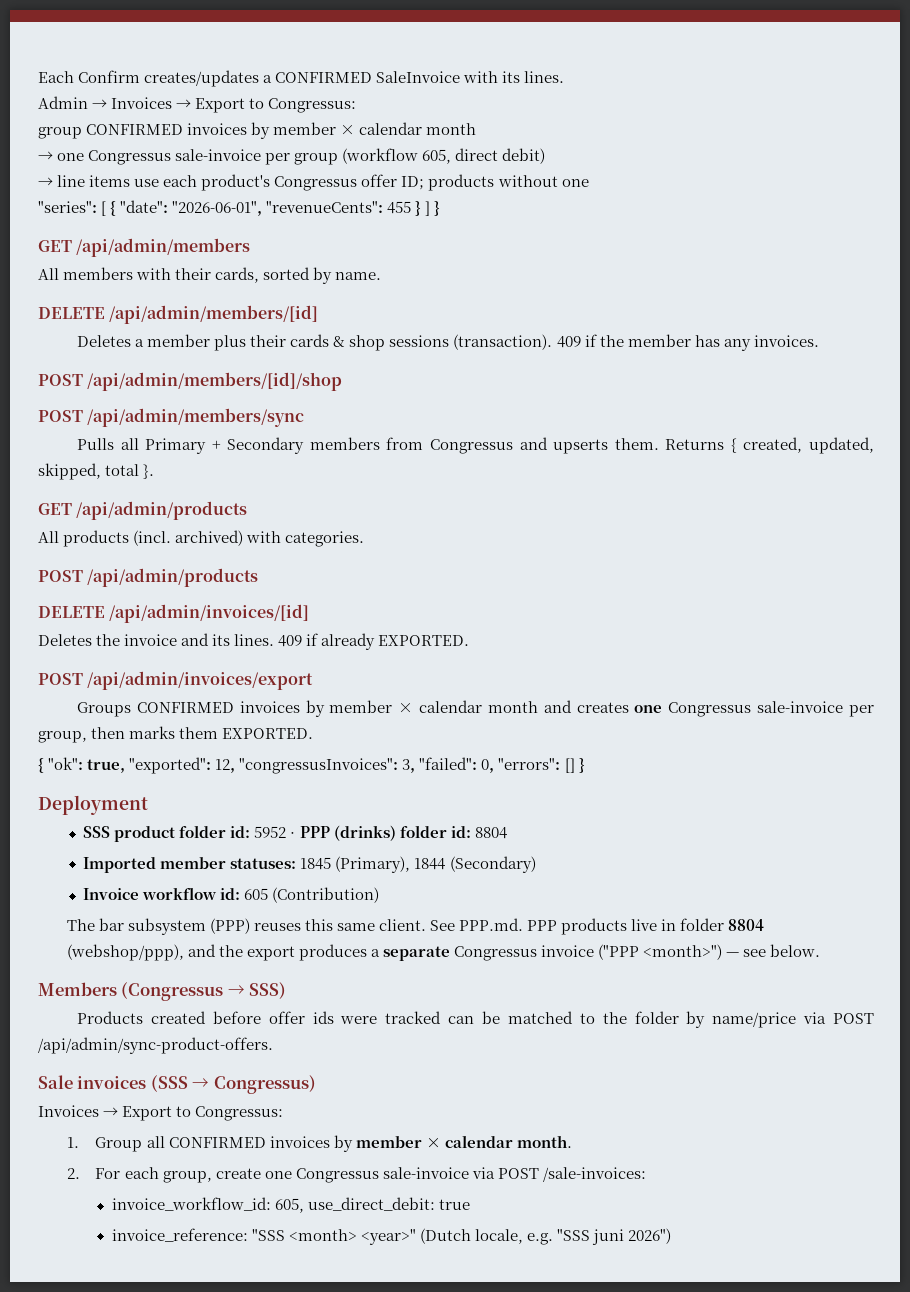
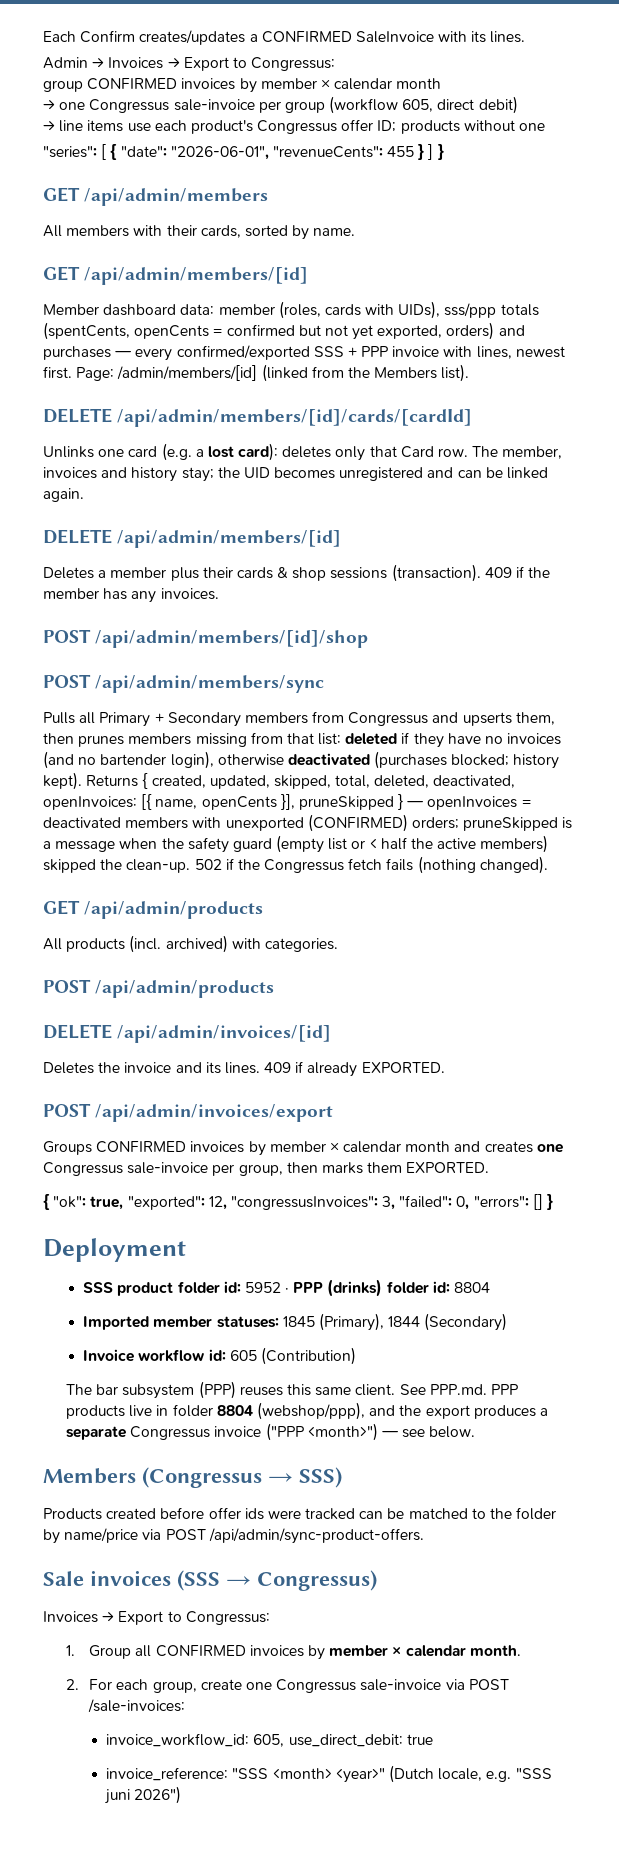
+ GET /api/admin/members/[id]
+ Member dashboard data: member (roles, cards with UIDs), sss/ppp totals (spentCents, openCents = confirmed but not yet exported, orders) and purchases — every confirmed/exported SSS + PPP invoice with lines, newest first. Page: /admin/members/[id] (linked from the Members list).
+ DELETE /api/admin/members/[id]/cards/[cardId]
+ Unlinks one card (e.g. a lost card): deletes only that Card row. The member, invoices and history stay; the UID becomes unregistered and can be linked again.
- Pulls all Primary + Secondary members from Congressus and upserts them.
+ Pulls all Primary + Secondary members from Congressus and upserts them, then prunes members missing from that list: deleted if they have no invoices (and no bartender login), otherwise deactivated (purchases blocked; history kept).
- Returns { created, updated, skipped, total }.
+ Returns { created, updated, skipped, total, deleted, deactivated, openInvoices: [{ name, openCents }], pruneSkipped } — openInvoices = deactivated members with unexported (CONFIRMED) orders; pruneSkipped is a message when the safety guard (empty list or < half the active members) skipped the clean-up. 502 if the Congressus fetch fails (nothing changed).

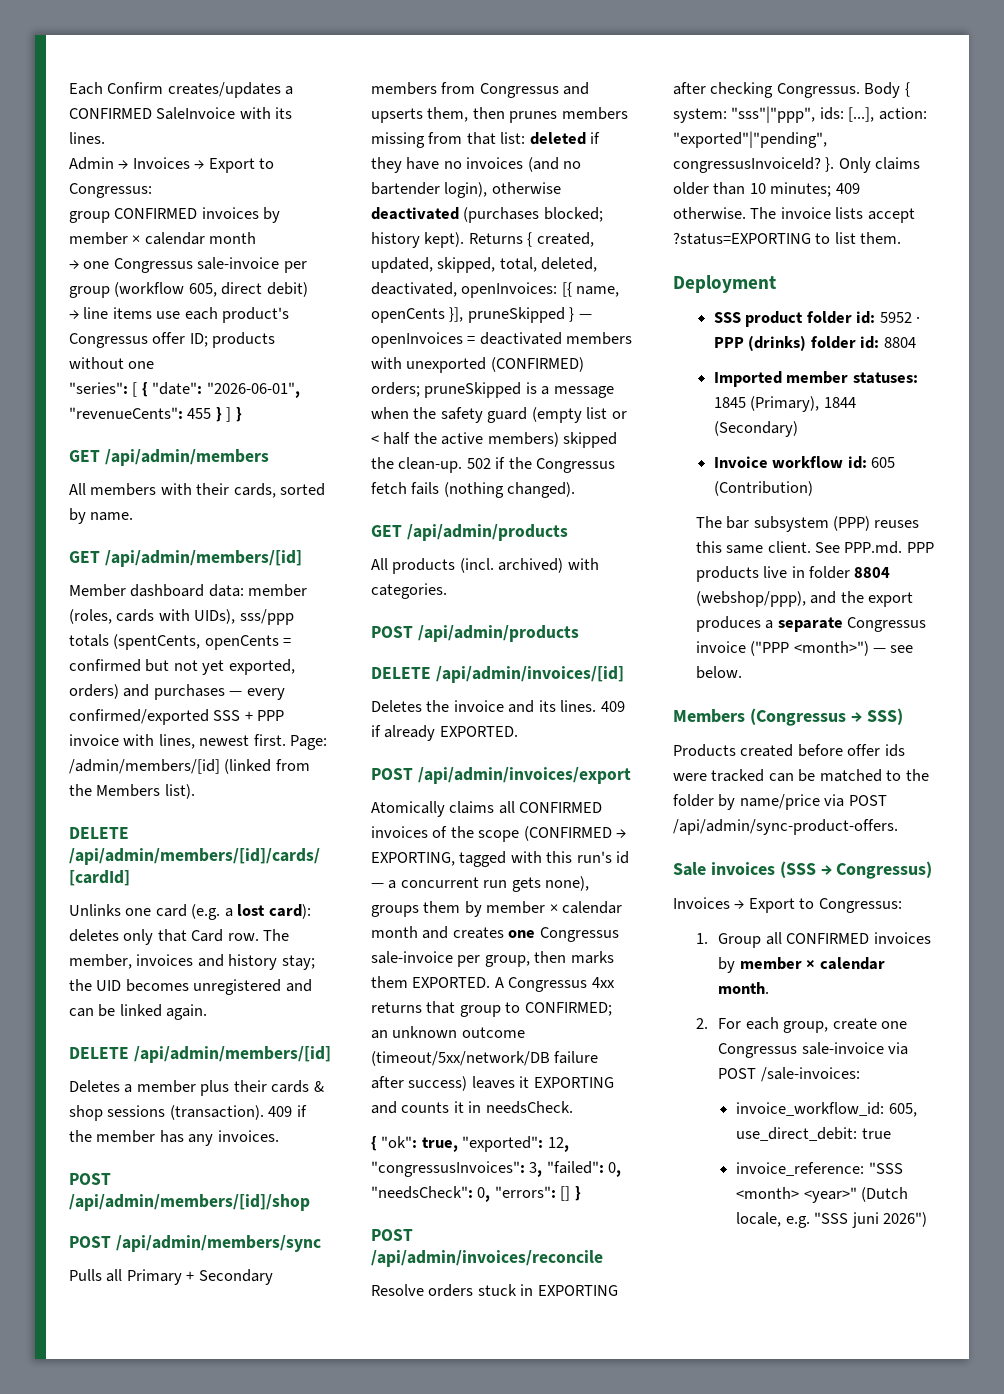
- Groups CONFIRMED invoices by member × calendar month and creates one Congressus sale-invoice per group, then marks them EXPORTED.
+ Atomically claims all CONFIRMED invoices of the scope (CONFIRMED → EXPORTING, tagged with this run's id — a concurrent run gets none), groups them by member × calendar month and creates one Congressus sale-invoice per group, then marks them EXPORTED. A Congressus 4xx returns that group to CONFIRMED; an unknown outcome (timeout/5xx/network/DB failure after success) leaves it EXPORTING and counts it in needsCheck.
- { "ok": true, "exported": 12, "congressusInvoices": 3, "failed": 0, "errors": [] }
+ { "ok": true, "exported": 12, "congressusInvoices": 3, "failed": 0, "needsCheck": 0, "errors": [] }
+ POST /api/admin/invoices/reconcile
+ Resolve orders stuck in EXPORTING after checking Congressus. Body { system: "sss"|"ppp", ids: [...], action: "exported"|"pending", congressusInvoiceId? }. Only claims older than 10 minutes; 409 otherwise. The invoice lists accept ?status=EXPORTING to list them.

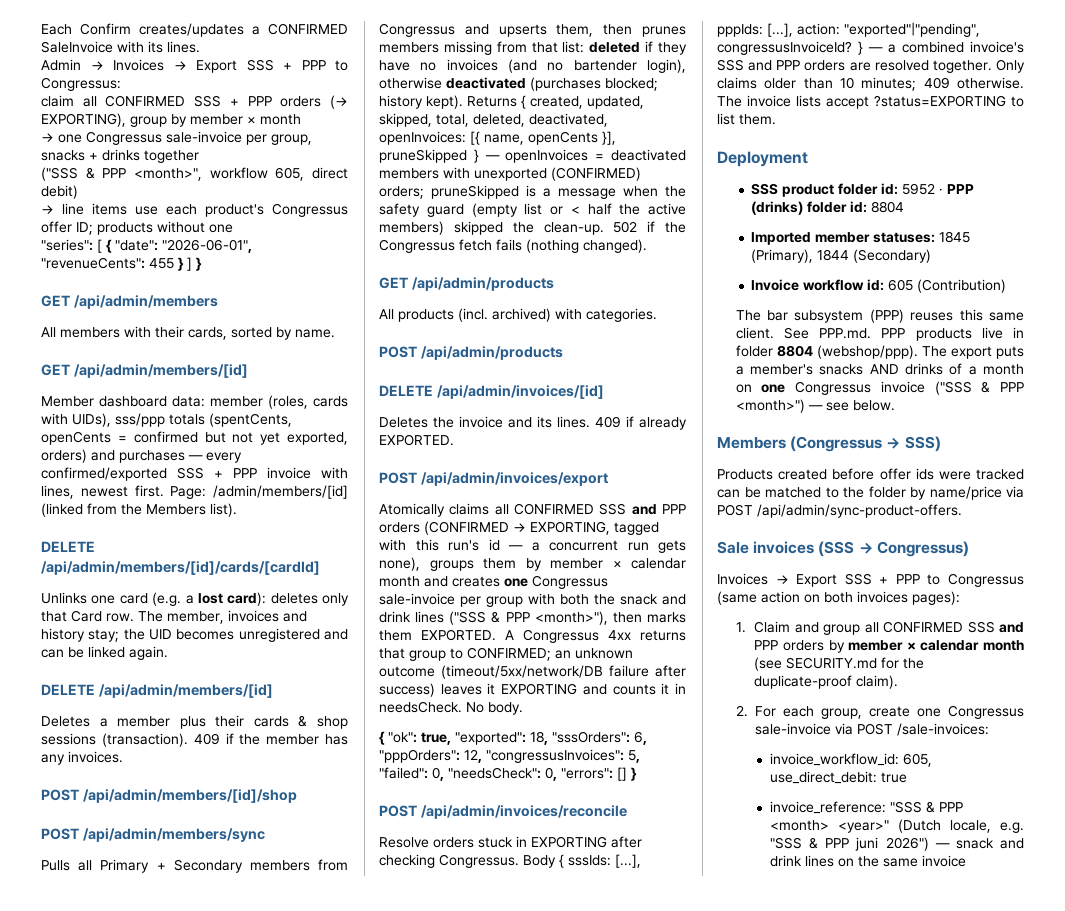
- Admin → Invoices → Export to Congressus:
- group CONFIRMED invoices by member × calendar month
+ Admin → Invoices → Export SSS + PPP to Congressus:
+ claim all CONFIRMED SSS + PPP orders (→ EXPORTING), group by member × month
- → one Congressus sale-invoice per group (workflow 605, direct debit)
+ → one Congressus sale-invoice per group, snacks + drinks together
+ ("SSS & PPP <month>", workflow 605, direct debit)
- Atomically claims all CONFIRMED invoices of the scope (CONFIRMED → EXPORTING, tagged with this run's id — a concurrent run gets none), groups them by member × calendar month and creates one Congressus sale-invoice per group, then marks them EXPORTED.
+ Atomically claims all CONFIRMED SSS and PPP orders (CONFIRMED → EXPORTING, tagged with this run's id — a concurrent run gets none), groups them by member × calendar month and creates one Congressus sale-invoice per group with both the snack and drink lines ("SSS & PPP <month>"), then marks them EXPORTED.
+ No body.
- { "ok": true, "exported": 12, "congressusInvoices": 3, "failed": 0, "needsCheck": 0, "errors": [] }
+ { "ok": true, "exported": 18, "sssOrders": 6, "pppOrders": 12, "congressusInvoices": 5, "failed": 0, "needsCheck": 0, "errors": [] }
- Body { system: "sss"|"ppp", ids: [...], action: "exported"|"pending", congressusInvoiceId?
+ Body { sssIds: [...], pppIds: [...], action: "exported"|"pending", congressusInvoiceId?
- }.
+ } — a combined invoice's SSS and PPP orders are resolved together.
- See PPP.md. PPP products live in folder 8804 (webshop/ppp), and the export produces a separate Congressus invoice ("PPP <month>") — see below.
+ See PPP.md. PPP products live in folder 8804 (webshop/ppp). The export puts a member's snacks AND drinks of a month on one Congressus invoice ("SSS & PPP <month>") — see below.
  Sale invoices (SSS → Congressus)
- Invoices → Export to Congressus:
- 1. Group all CONFIRMED invoices by member × calendar month.
+ Invoices → Export SSS + PPP to Congressus (same action on both invoices pages):
+ 1. Claim and group all CONFIRMED SSS and PPP orders by member × calendar month (see SECURITY.md for the duplicate-proof claim).
- invoice_reference: "SSS <month> <year>" (Dutch locale, e.g. "SSS juni 2026")
+ invoice_reference: "SSS & PPP <month> <year>" (Dutch locale, e.g. "SSS & PPP juni 2026") — snack and drink lines on the same invoice

